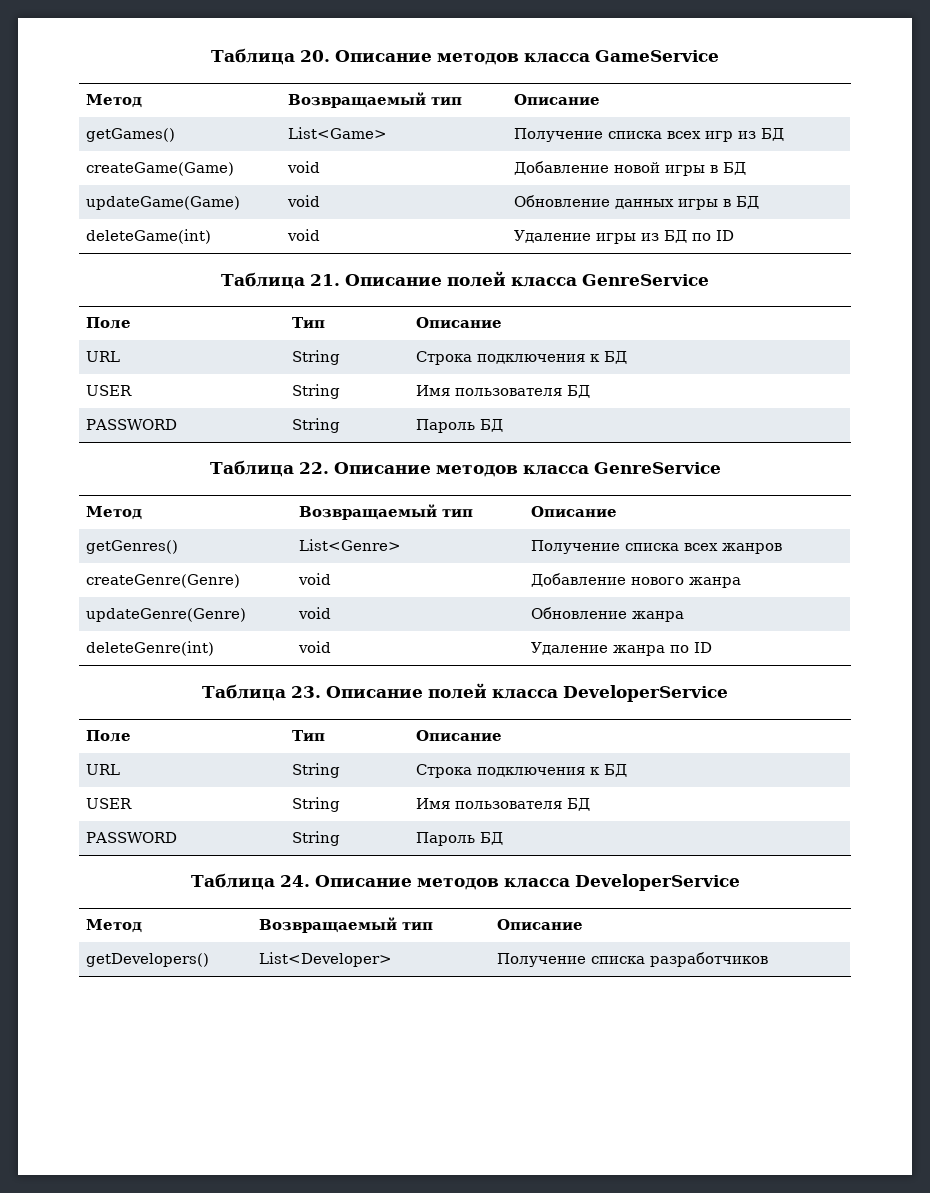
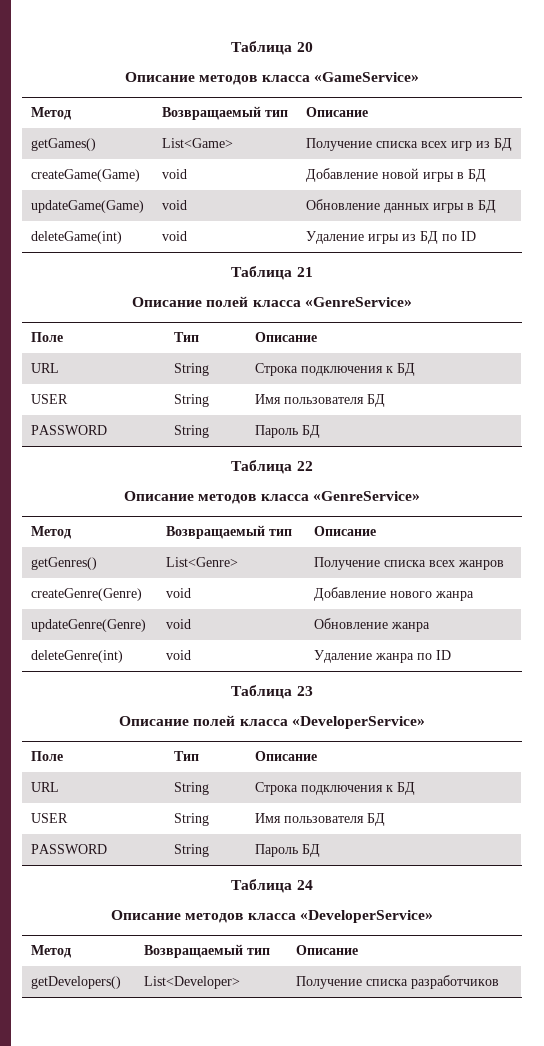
- Таблица 20. Описание методов класса GameService
+ Таблица 20
+ Описание методов класса «GameService»
- Таблица 21. Описание полей класса GenreService
+ Таблица 21
+ Описание полей класса «GenreService»
- Таблица 22. Описание методов класса GenreService
+ Таблица 22
+ Описание методов класса «GenreService»
- Таблица 23. Описание полей класса DeveloperService
+ Таблица 23
+ Описание полей класса «DeveloperService»
- Таблица 24. Описание методов класса DeveloperService
+ Таблица 24
+ Описание методов класса «DeveloperService»

